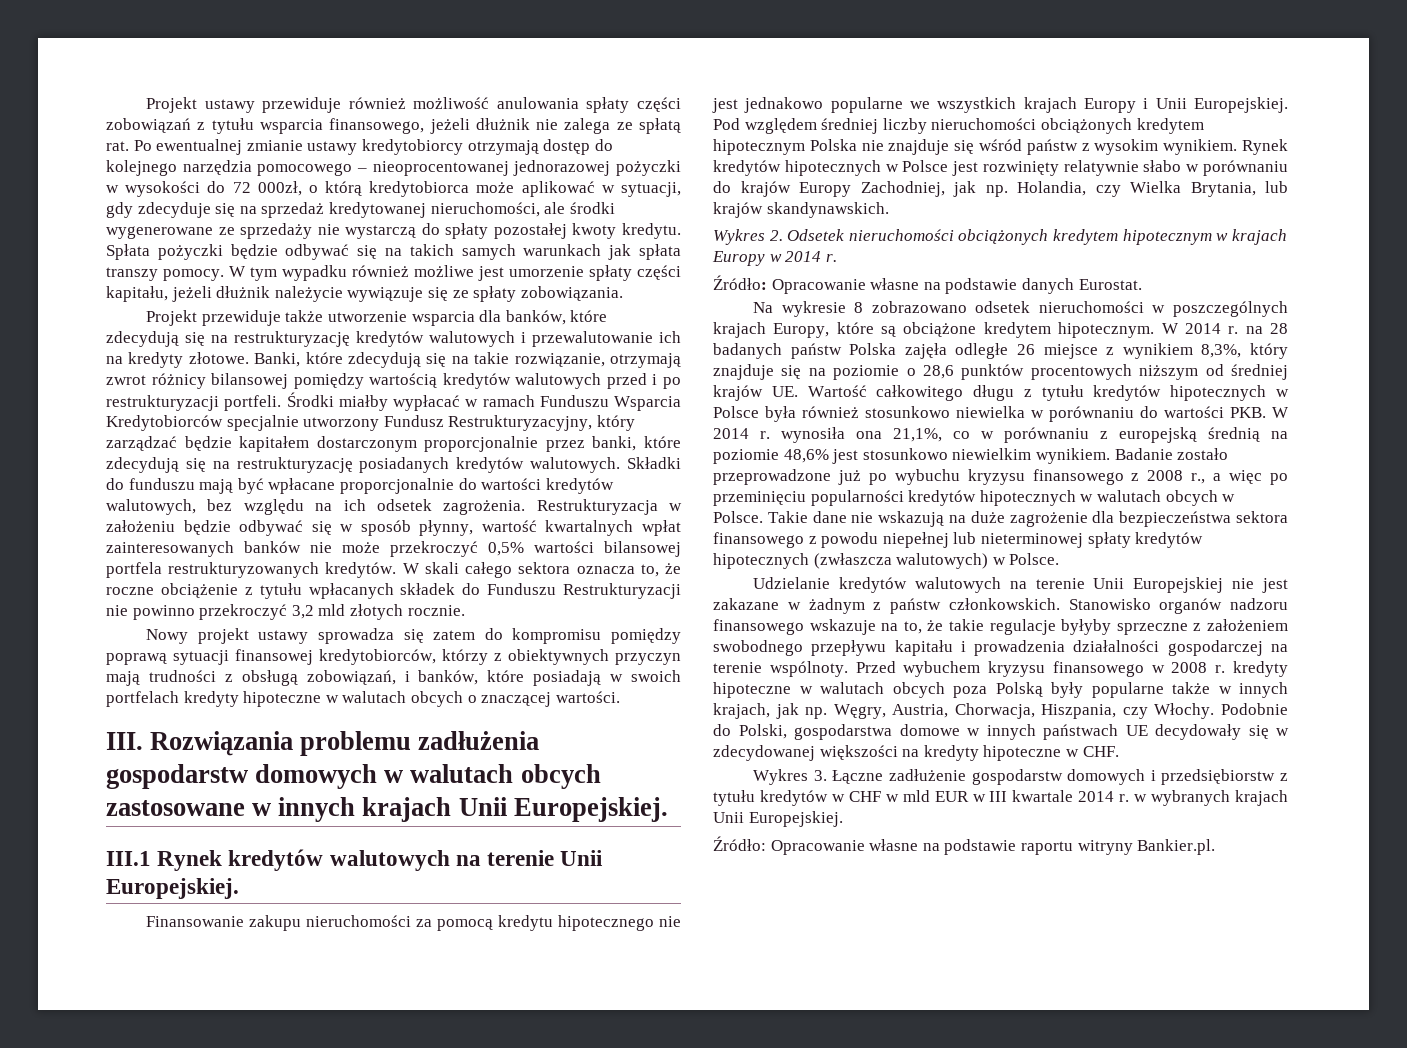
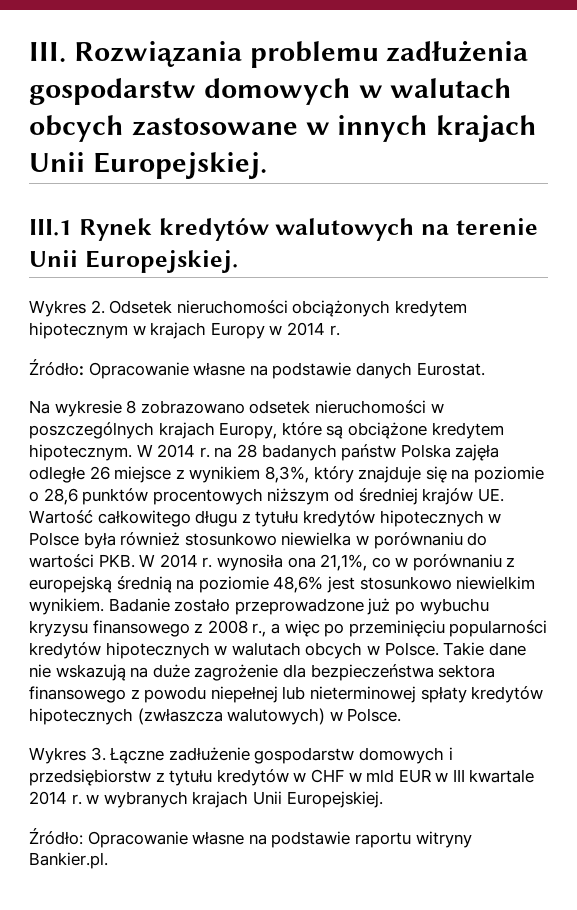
- Projekt ustawy przewiduje również możliwość anulowania spłaty części zobowiązań z tytułu wsparcia finansowego, jeżeli dłużnik nie zalega ze spłatą rat. Po ewentualnej zmianie ustawy kredytobiorcy otrzymają dostęp do kolejnego narzędzia pomocowego – nieoprocentowanej jednorazowej pożyczki w wysokości do 72 000zł, o którą kredytobiorca może aplikować w sytuacji, gdy zdecyduje się na sprzedaż kredytowanej nieruchomości, ale środki wygenerowane ze sprzedaży nie wystarczą do spłaty pozostałej kwoty kredytu. Spłata pożyczki będzie odbywać się na takich samych warunkach jak spłata transzy pomocy. W tym wypadku również możliwe jest umorzenie spłaty części kapitału, jeżeli dłużnik należycie wywiązuje się ze spłaty zobowiązania.
- Projekt przewiduje także utworzenie wsparcia dla banków, które zdecydują się na restrukturyzację kredytów walutowych i przewalutowanie ich na kredyty złotowe. Banki, które zdecydują się na takie rozwiązanie, otrzymają zwrot różnicy bilansowej pomiędzy wartością kredytów walutowych przed i po restrukturyzacji portfeli. Środki miałby wypłacać w ramach Funduszu Wsparcia Kredytobiorców specjalnie utworzony Fundusz Restrukturyzacyjny, który zarządzać będzie kapitałem dostarczonym proporcjonalnie przez banki, które zdecydują się na restrukturyzację posiadanych kredytów walutowych. Składki do funduszu mają być wpłacane proporcjonalnie do wartości kredytów walutowych, bez względu na ich odsetek zagrożenia. Restrukturyzacja w założeniu będzie odbywać się w sposób płynny, wartość kwartalnych wpłat zainteresowanych banków nie może przekroczyć 0,5% wartości bilansowej portfela restrukturyzowanych kredytów. W skali całego sektora oznacza to, że roczne obciążenie z tytułu wpłacanych składek do Funduszu Restrukturyzacji nie powinno przekroczyć 3,2 mld złotych rocznie.
- Nowy projekt ustawy sprowadza się zatem do kompromisu pomiędzy poprawą sytuacji finansowej kredytobiorców, którzy z obiektywnych przyczyn mają trudności z obsługą zobowiązań, i banków, które posiadają w swoich portfelach kredyty hipoteczne w walutach obcych o znaczącej wartości.
- Finansowanie zakupu nieruchomości za pomocą kredytu hipotecznego nie jest jednakowo popularne we wszystkich krajach Europy i Unii Europejskiej. Pod względem średniej liczby nieruchomości obciążonych kredytem hipotecznym Polska nie znajduje się wśród państw z wysokim wynikiem. Rynek kredytów hipotecznych w Polsce jest rozwinięty relatywnie słabo w porównaniu do krajów Europy Zachodniej, jak np. Holandia, czy Wielka Brytania, lub krajów skandynawskich.
- Udzielanie kredytów walutowych na terenie Unii Europejskiej nie jest zakazane w żadnym z państw członkowskich. Stanowisko organów nadzoru finansowego wskazuje na to, że takie regulacje byłyby sprzeczne z założeniem swobodnego przepływu kapitału i prowadzenia działalności gospodarczej na terenie wspólnoty. Przed wybuchem kryzysu finansowego w 2008 r. kredyty hipoteczne w walutach obcych poza Polską były popularne także w innych krajach, jak np. Węgry, Austria, Chorwacja, Hiszpania, czy Włochy. Podobnie do Polski, gospodarstwa domowe w innych państwach UE decydowały się w zdecydowanej większości na kredyty hipoteczne w CHF.

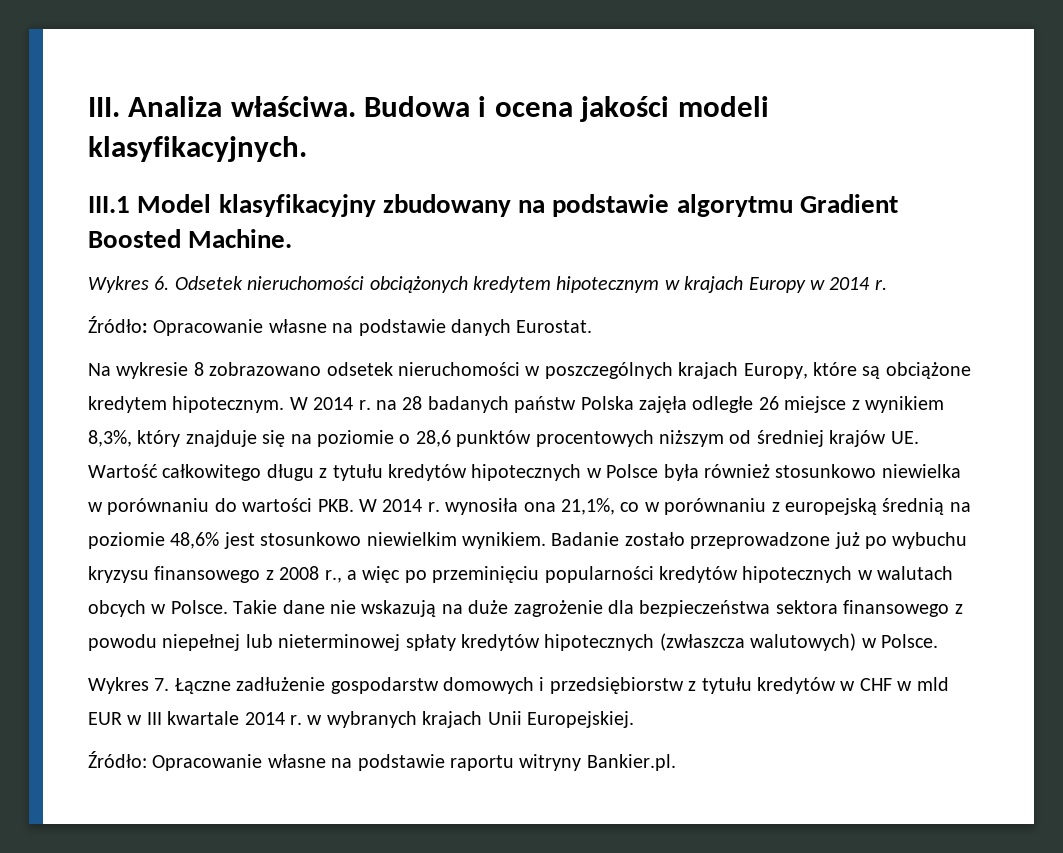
- III. Rozwiązania problemu zadłużenia gospodarstw domowych w walutach obcych zastosowane w innych krajach Unii Europejskiej.
- III.1 Rynek kredytów walutowych na terenie Unii Europejskiej.
- Wykres 2. Odsetek nieruchomości obciążonych kredytem hipotecznym w krajach Europy w 2014 r.
+ III. Analiza właściwa. Budowa i ocena jakości modeli klasyfikacyjnych.
+ III.1 Model klasyfikacyjny zbudowany na podstawie algorytmu Gradient Boosted Machine.
+ Wykres 6. Odsetek nieruchomości obciążonych kredytem hipotecznym w krajach Europy w 2014 r.
- Wykres 3. Łączne zadłużenie gospodarstw domowych i przedsiębiorstw z tytułu kredytów w CHF w mld EUR w III kwartale 2014 r. w wybranych krajach Unii Europejskiej.
+ Wykres 7. Łączne zadłużenie gospodarstw domowych i przedsiębiorstw z tytułu kredytów w CHF w mld EUR w III kwartale 2014 r. w wybranych krajach Unii Europejskiej.

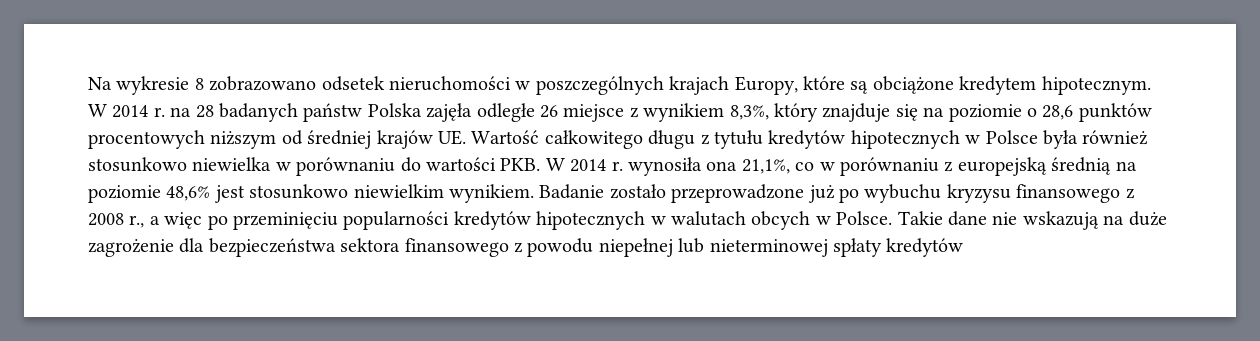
- III. Analiza właściwa. Budowa i ocena jakości modeli klasyfikacyjnych.
- III.1 Model klasyfikacyjny zbudowany na podstawie algorytmu Gradient Boosted Machine.
- Wykres 6. Odsetek nieruchomości obciążonych kredytem hipotecznym w krajach Europy w 2014 r.
- Źródło: Opracowanie własne na podstawie danych Eurostat.
- Takie dane nie wskazują na duże zagrożenie dla bezpieczeństwa sektora finansowego z powodu niepełnej lub nieterminowej spłaty kredytów hipotecznych (zwłaszcza walutowych) w Polsce.
- Wykres 7. Łączne zadłużenie gospodarstw domowych i przedsiębiorstw z tytułu kredytów w CHF w mld EUR w III kwartale 2014 r. w wybranych krajach Unii Europejskiej.
- Źródło: Opracowanie własne na podstawie raportu witryny Bankier.pl.
+ Takie dane nie wskazują na duże zagrożenie dla bezpieczeństwa sektora finansowego z powodu niepełnej lub nieterminowej spłaty kredytów

